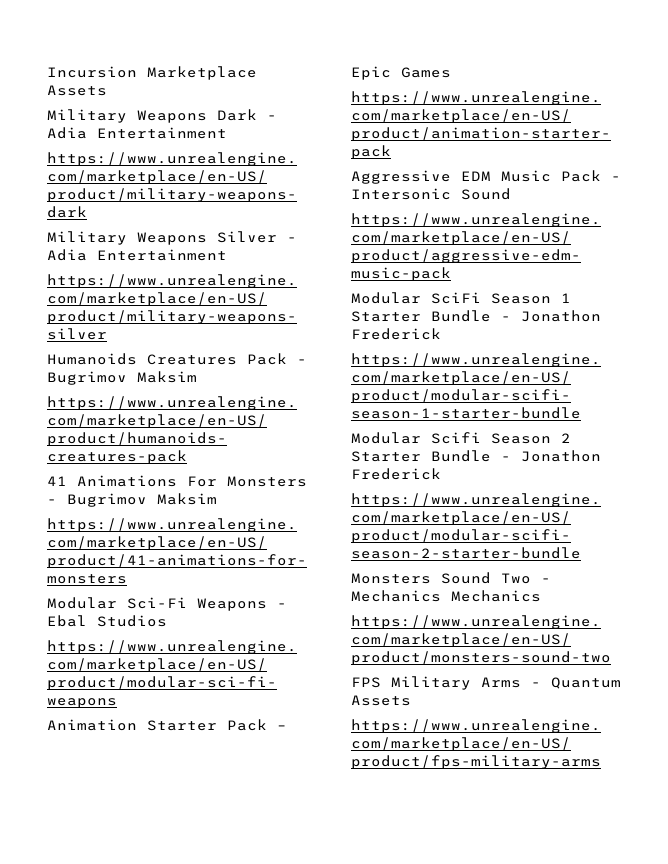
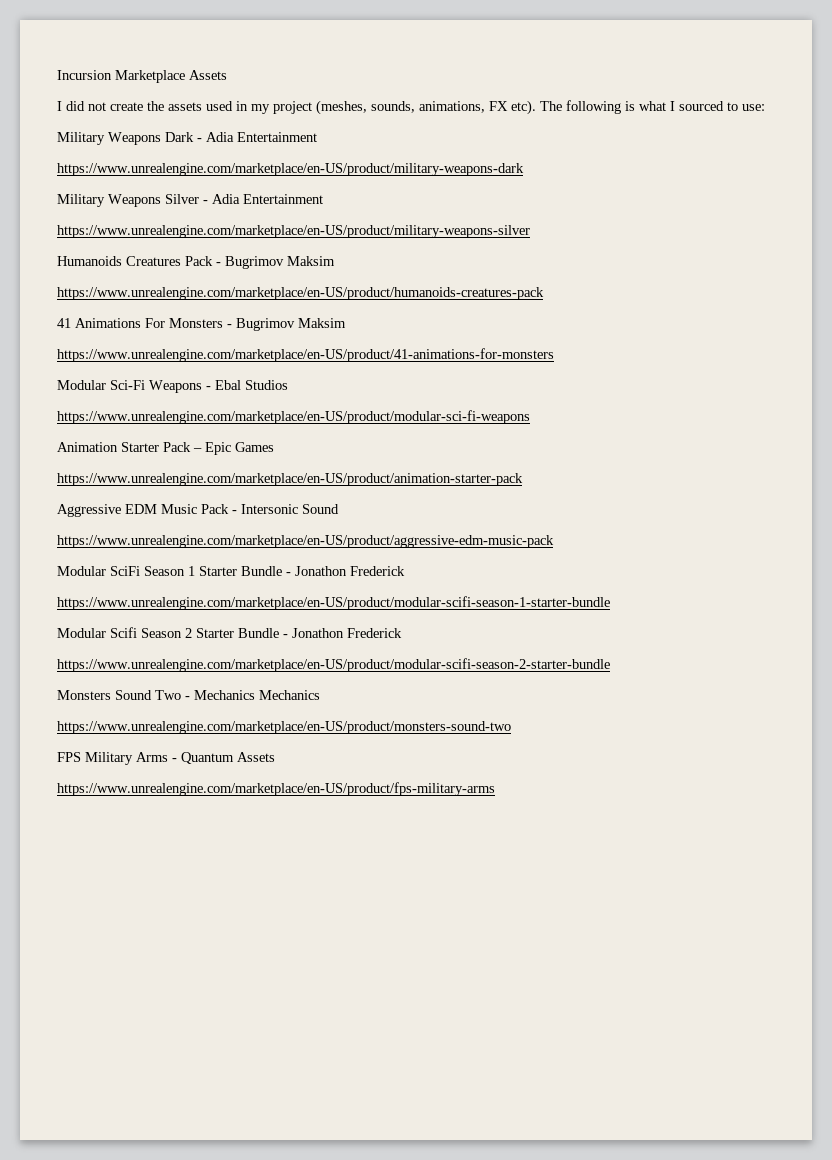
+ I did not create the assets used in my project (meshes, sounds, animations, FX etc). The following is what I sourced to use:

